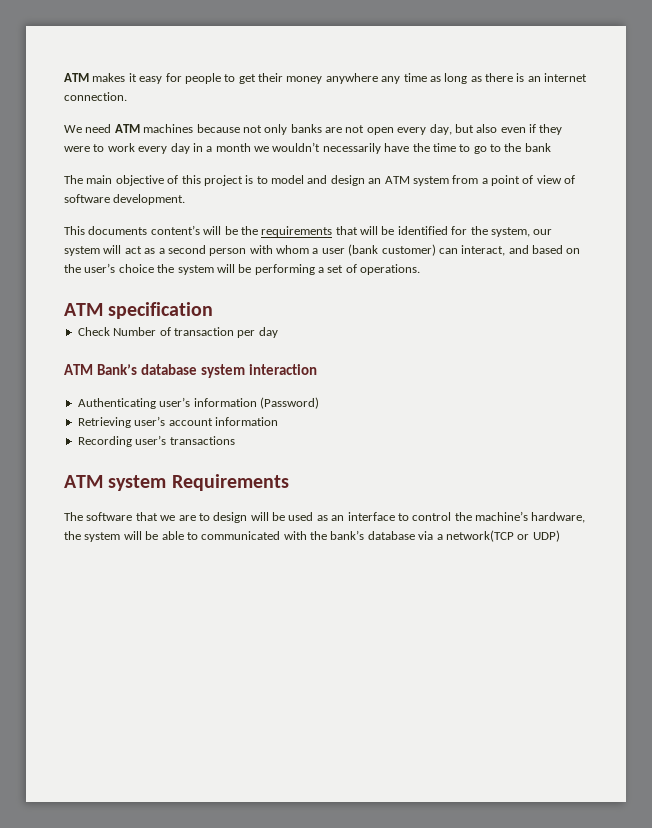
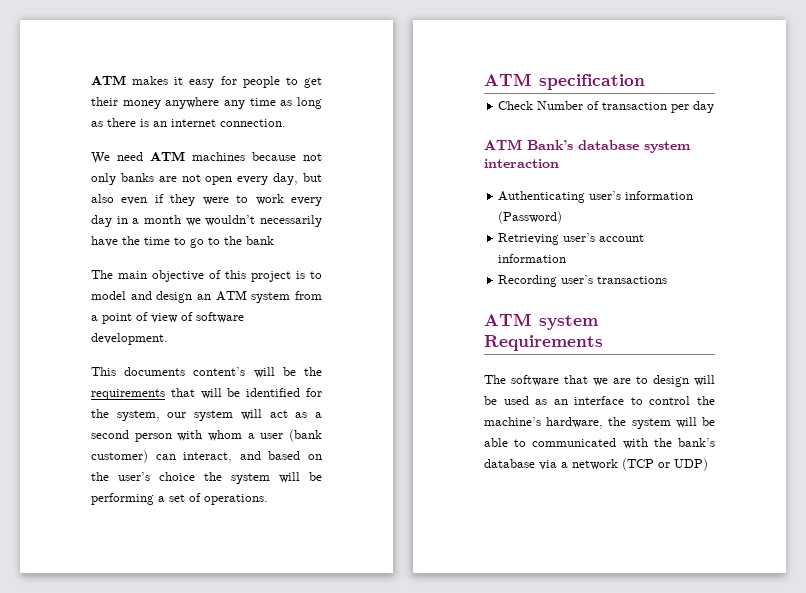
- The software that we are to design will be used as an interface to control the machine’s hardware, the system will be able to communicated with the bank’s database via a network(TCP or UDP)
+ The software that we are to design will be used as an interface to control the machine’s hardware, the system will be able to communicated with the bank’s database via a network (TCP or UDP)

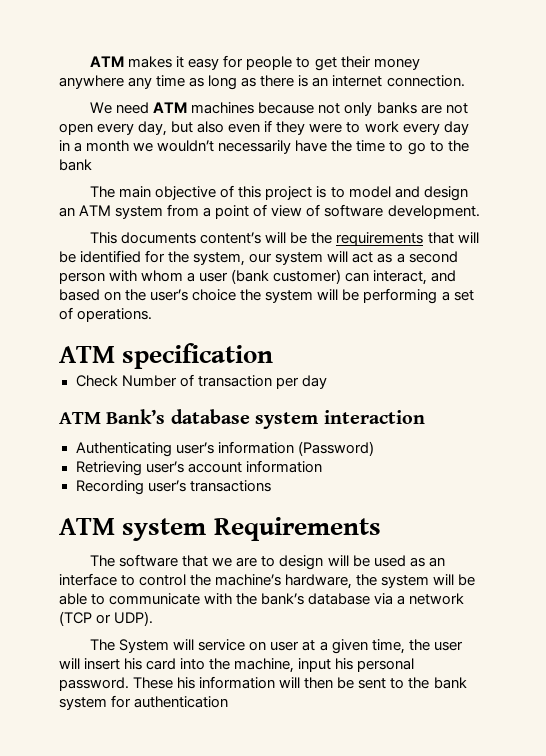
- The software that we are to design will be used as an interface to control the machine’s hardware, the system will be able to communicated with the bank’s database via a network (TCP or UDP)
+ The software that we are to design will be used as an interface to control the machine’s hardware, the system will be able to communicate with the bank’s database via a network (TCP or UDP).
+ The System will service on user at a given time, the user will insert his card into the machine, input his personal password. These his information will then be sent to the bank system for authentication

